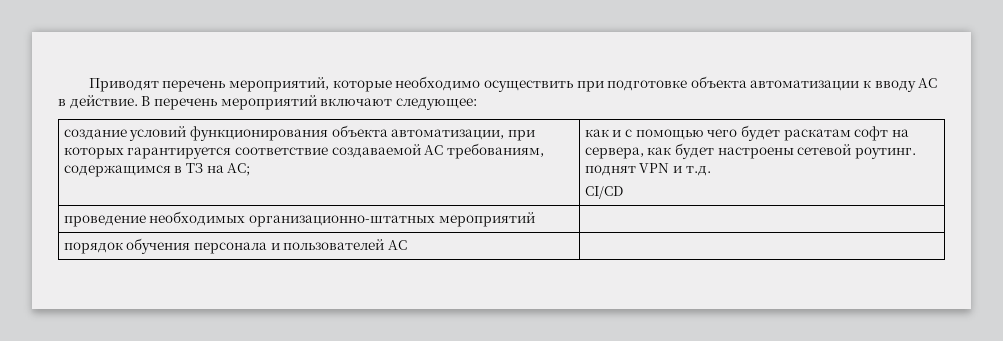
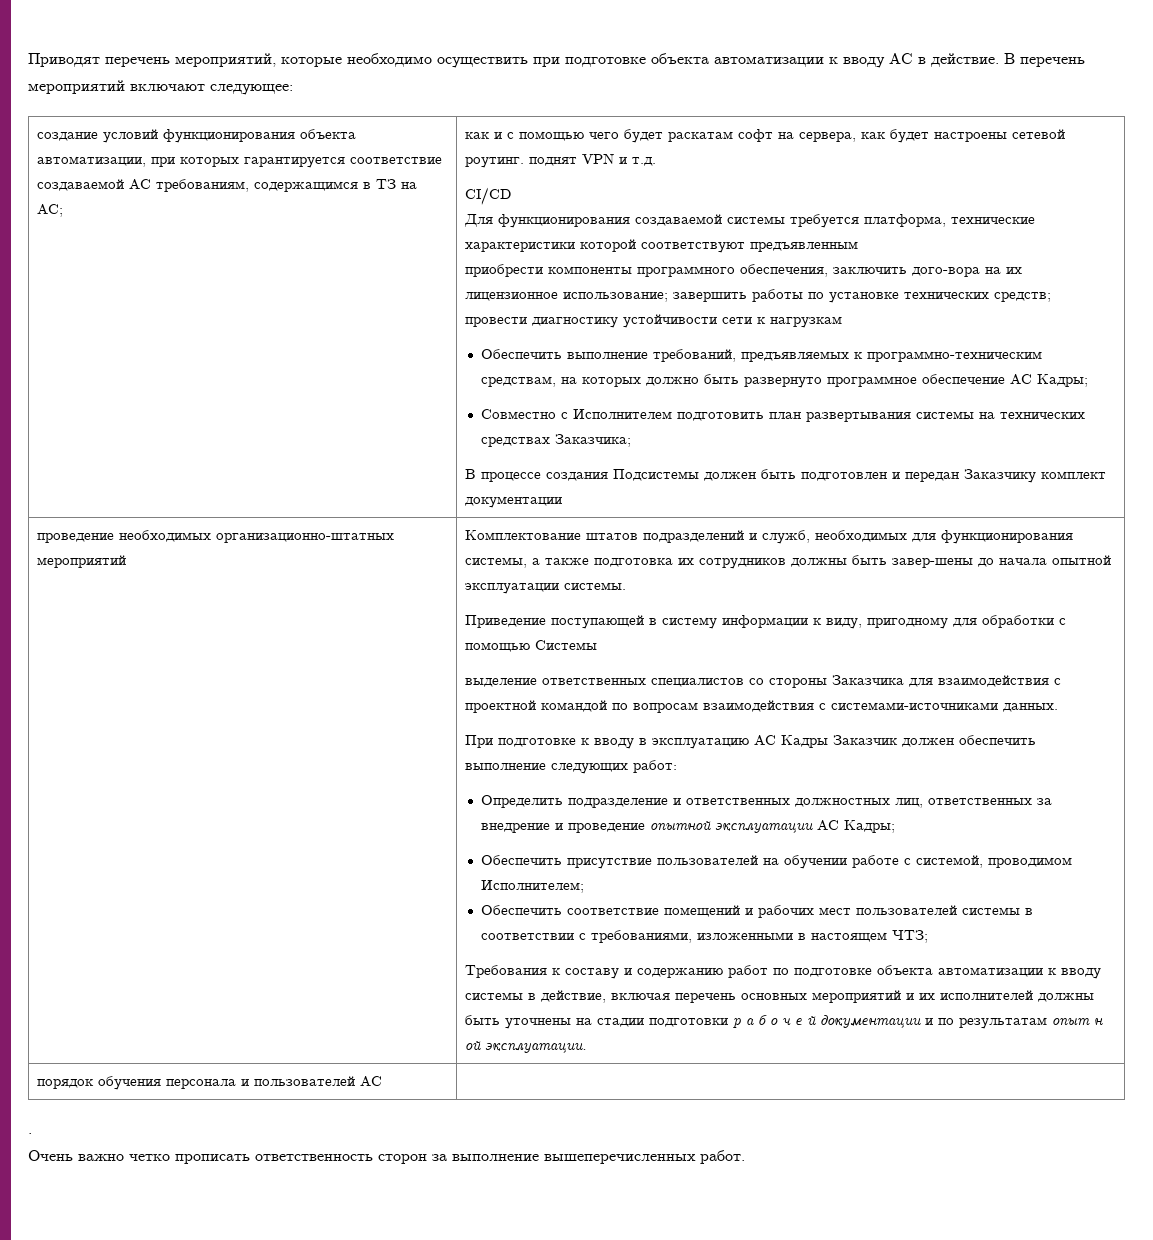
- проведение необходимых организационно-штатных мероприятий |
+ Для функционирования создаваемой системы требуется платформа, технические характеристики которой соответствуют предъявленным
+ приобрести компоненты программного обеспечения, заключить дого-вора на их лицензионное использование; завершить работы по установке технических средств; провести диагностику устойчивости сети к нагрузкам
+ Обеспечить выполнение требований, предъявляемых к программно-техническим средствам, на которых должно быть развернуто программное обеспечение АС Кадры;
+ Совместно с Исполнителем подготовить план развертывания системы на технических средствах Заказчика;
+ В процессе создания Подсистемы должен быть подготовлен и передан Заказчику комплект документации
+ проведение необходимых организационно-штатных мероприятий | Комплектование штатов подразделений и служб, необходимых для функционирования системы, а также подготовка их сотрудников должны быть завер-шены до начала опытной эксплуатации системы.
+ Приведение поступающей в систему информации к виду, пригодному для обработки с помощью Системы
+ выделение ответственных специалистов со стороны Заказчика для взаимодействия с проектной командой по вопросам взаимодействия с системами-источниками данных.
+ При подготовке к вводу в эксплуатацию АС Кадры Заказчик должен обеспечить выполнение следующих работ:
+ Определить подразделение и ответственных должностных лиц, ответственных за внедрение и проведение опытной эксплуатации АС Кадры;
+ Обеспечить присутствие пользователей на обучении работе с системой, проводимом Исполнителем;
+ Обеспечить соответствие помещений и рабочих мест пользователей системы в соответствии с требованиями, изложенными в настоящем ЧТЗ;
+ Требования к составу и содержанию работ по подготовке объекта автоматизации к вводу системы в действие, включая перечень основных мероприятий и их исполнителей должны быть уточнены на стадии подготовки р а б о ч е й документации и по результатам опыт н ой эксплуатации.
+ .
+ Очень важно четко прописать ответственность сторон за выполнение вышеперечисленных работ.

